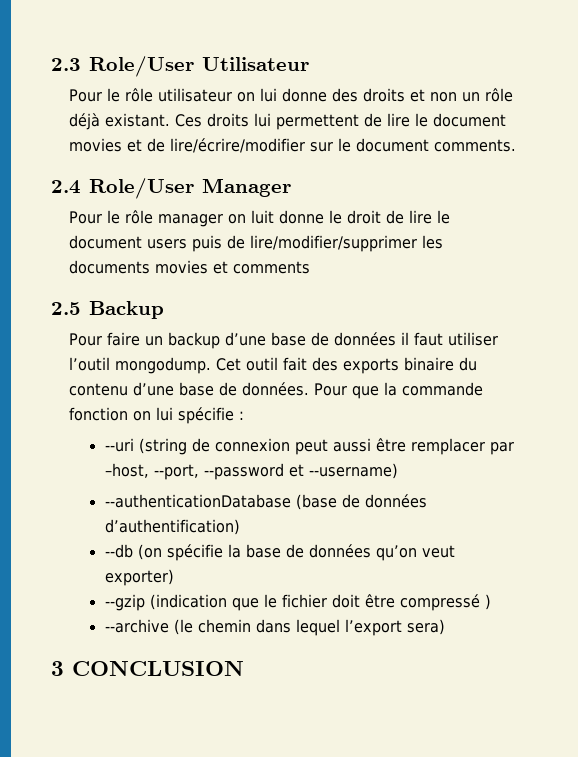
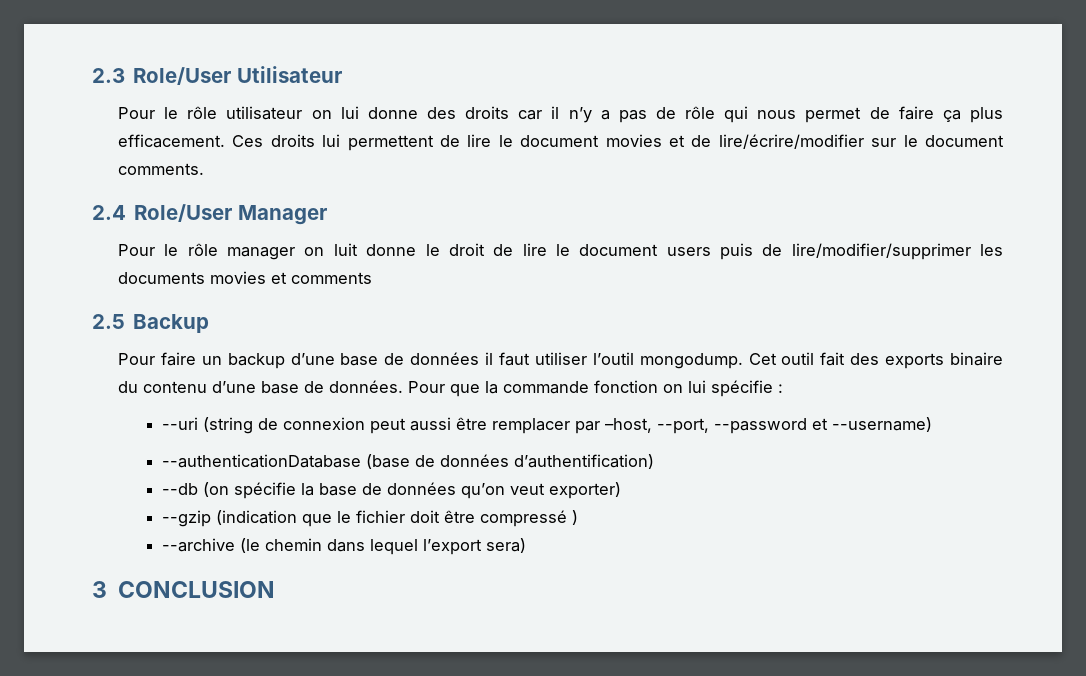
- Pour le rôle utilisateur on lui donne des droits et non un rôle déjà existant.
+ Pour le rôle utilisateur on lui donne des droits car il n’y a pas de rôle qui nous permet de faire ça plus efficacement.

